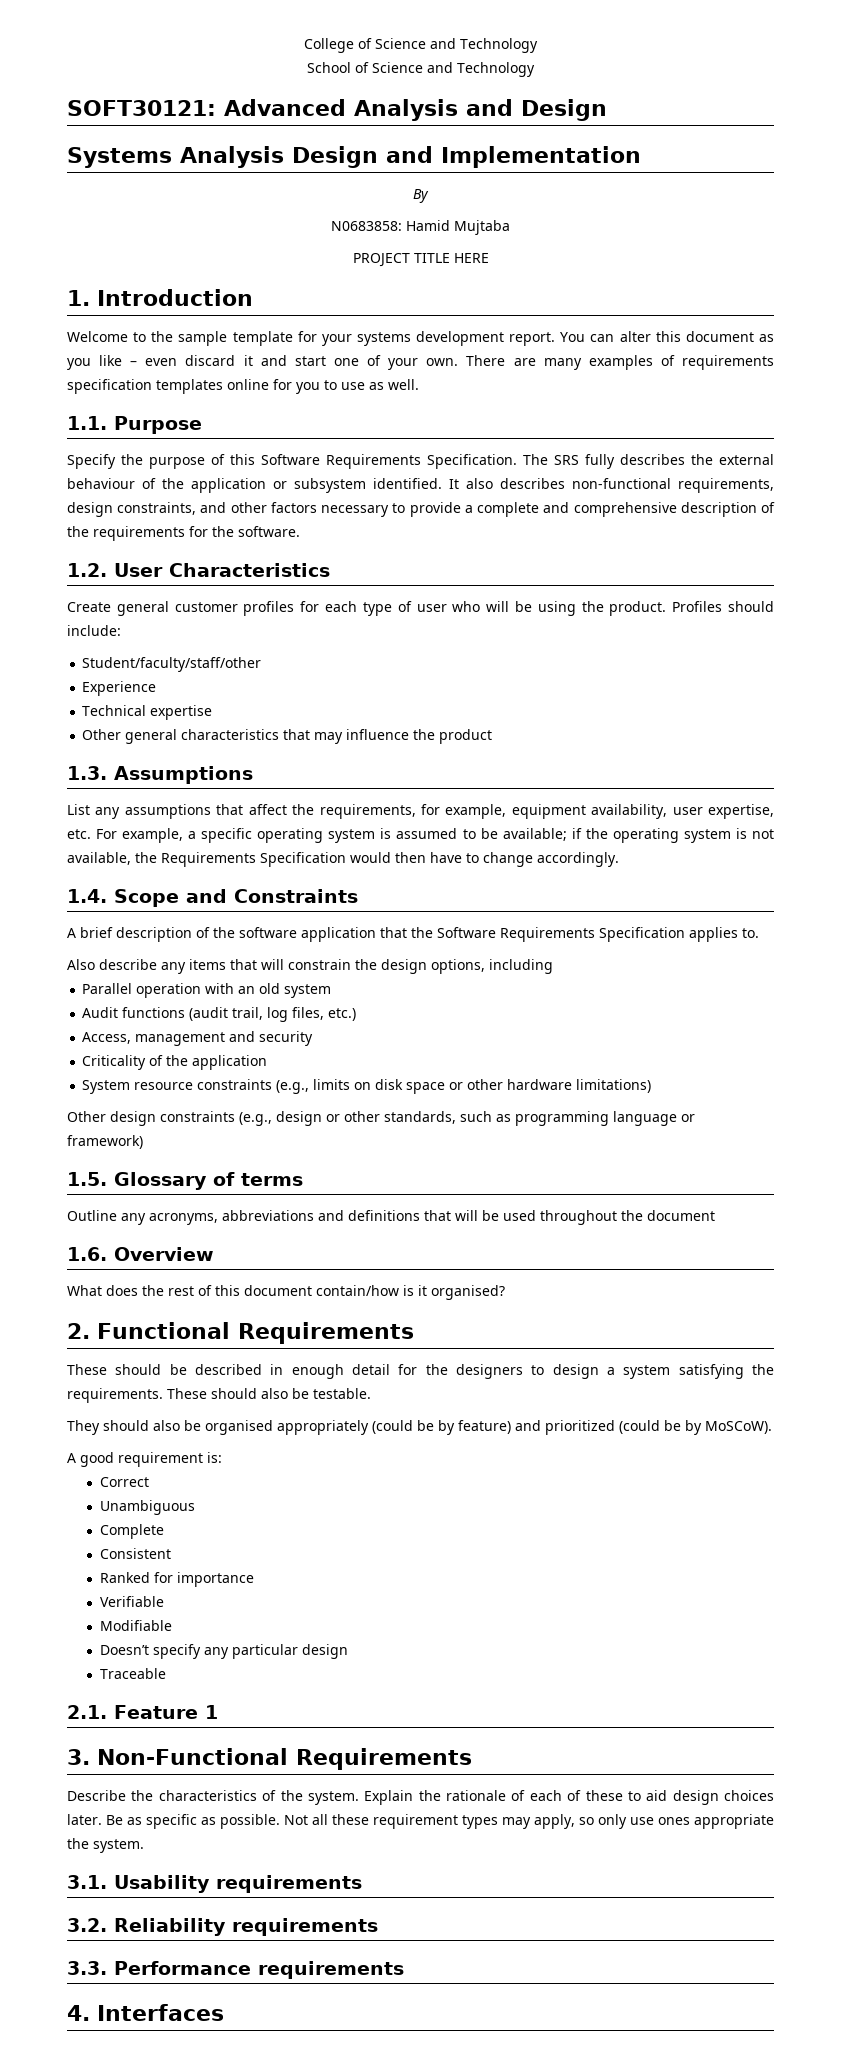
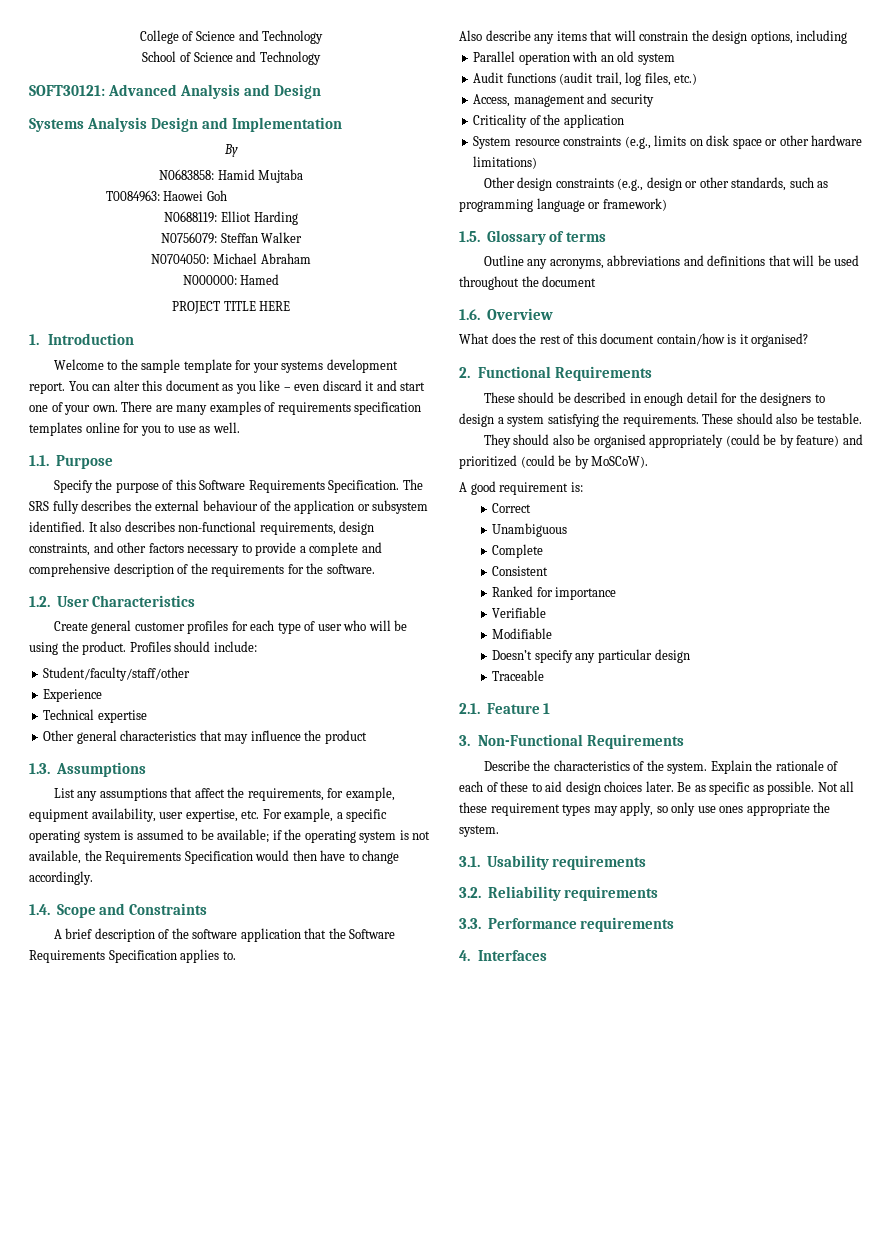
+ T0084963: Haowei Goh
+ N0688119: Elliot Harding
+ N0756079: Steffan Walker
+ N0704050: Michael Abraham
+ N000000: Hamed

